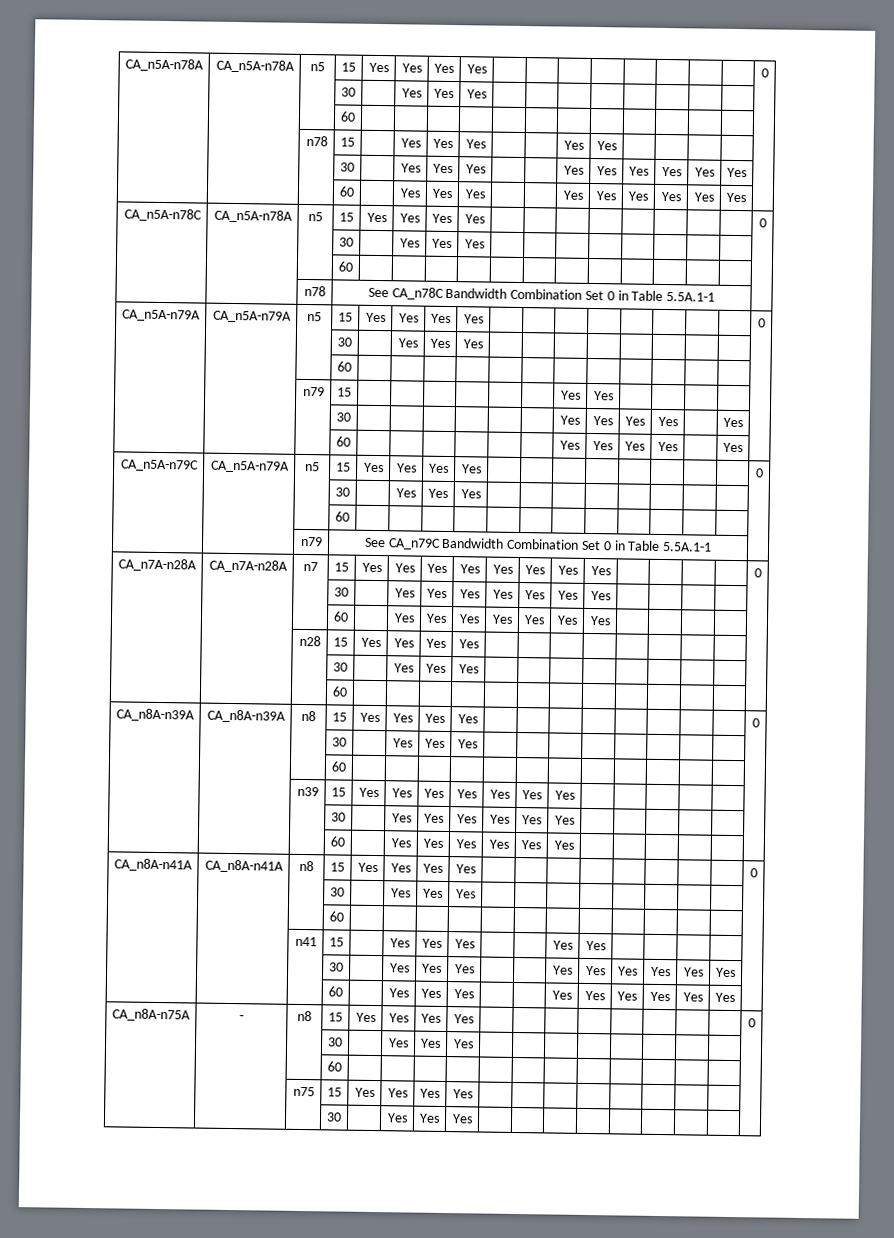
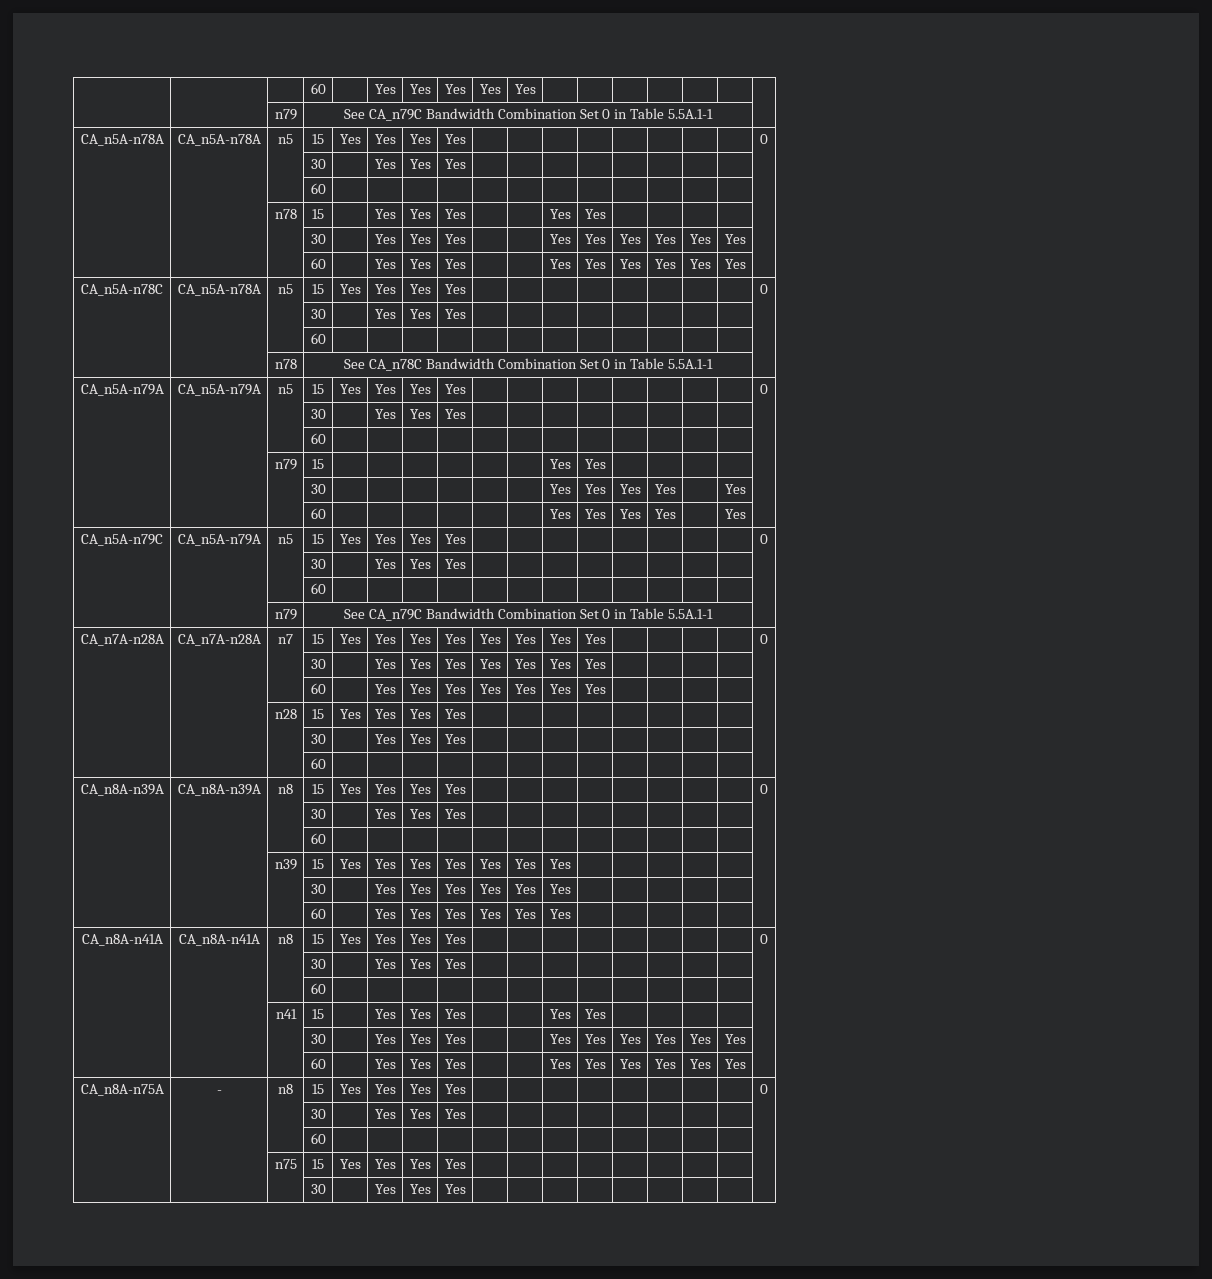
+ | | | 60 | | Yes | Yes | Yes | Yes | Yes | | | | | | |
+ | | n79 | See CA_n79C Bandwidth Combination Set 0 in Table 5.5A.1-1 |

